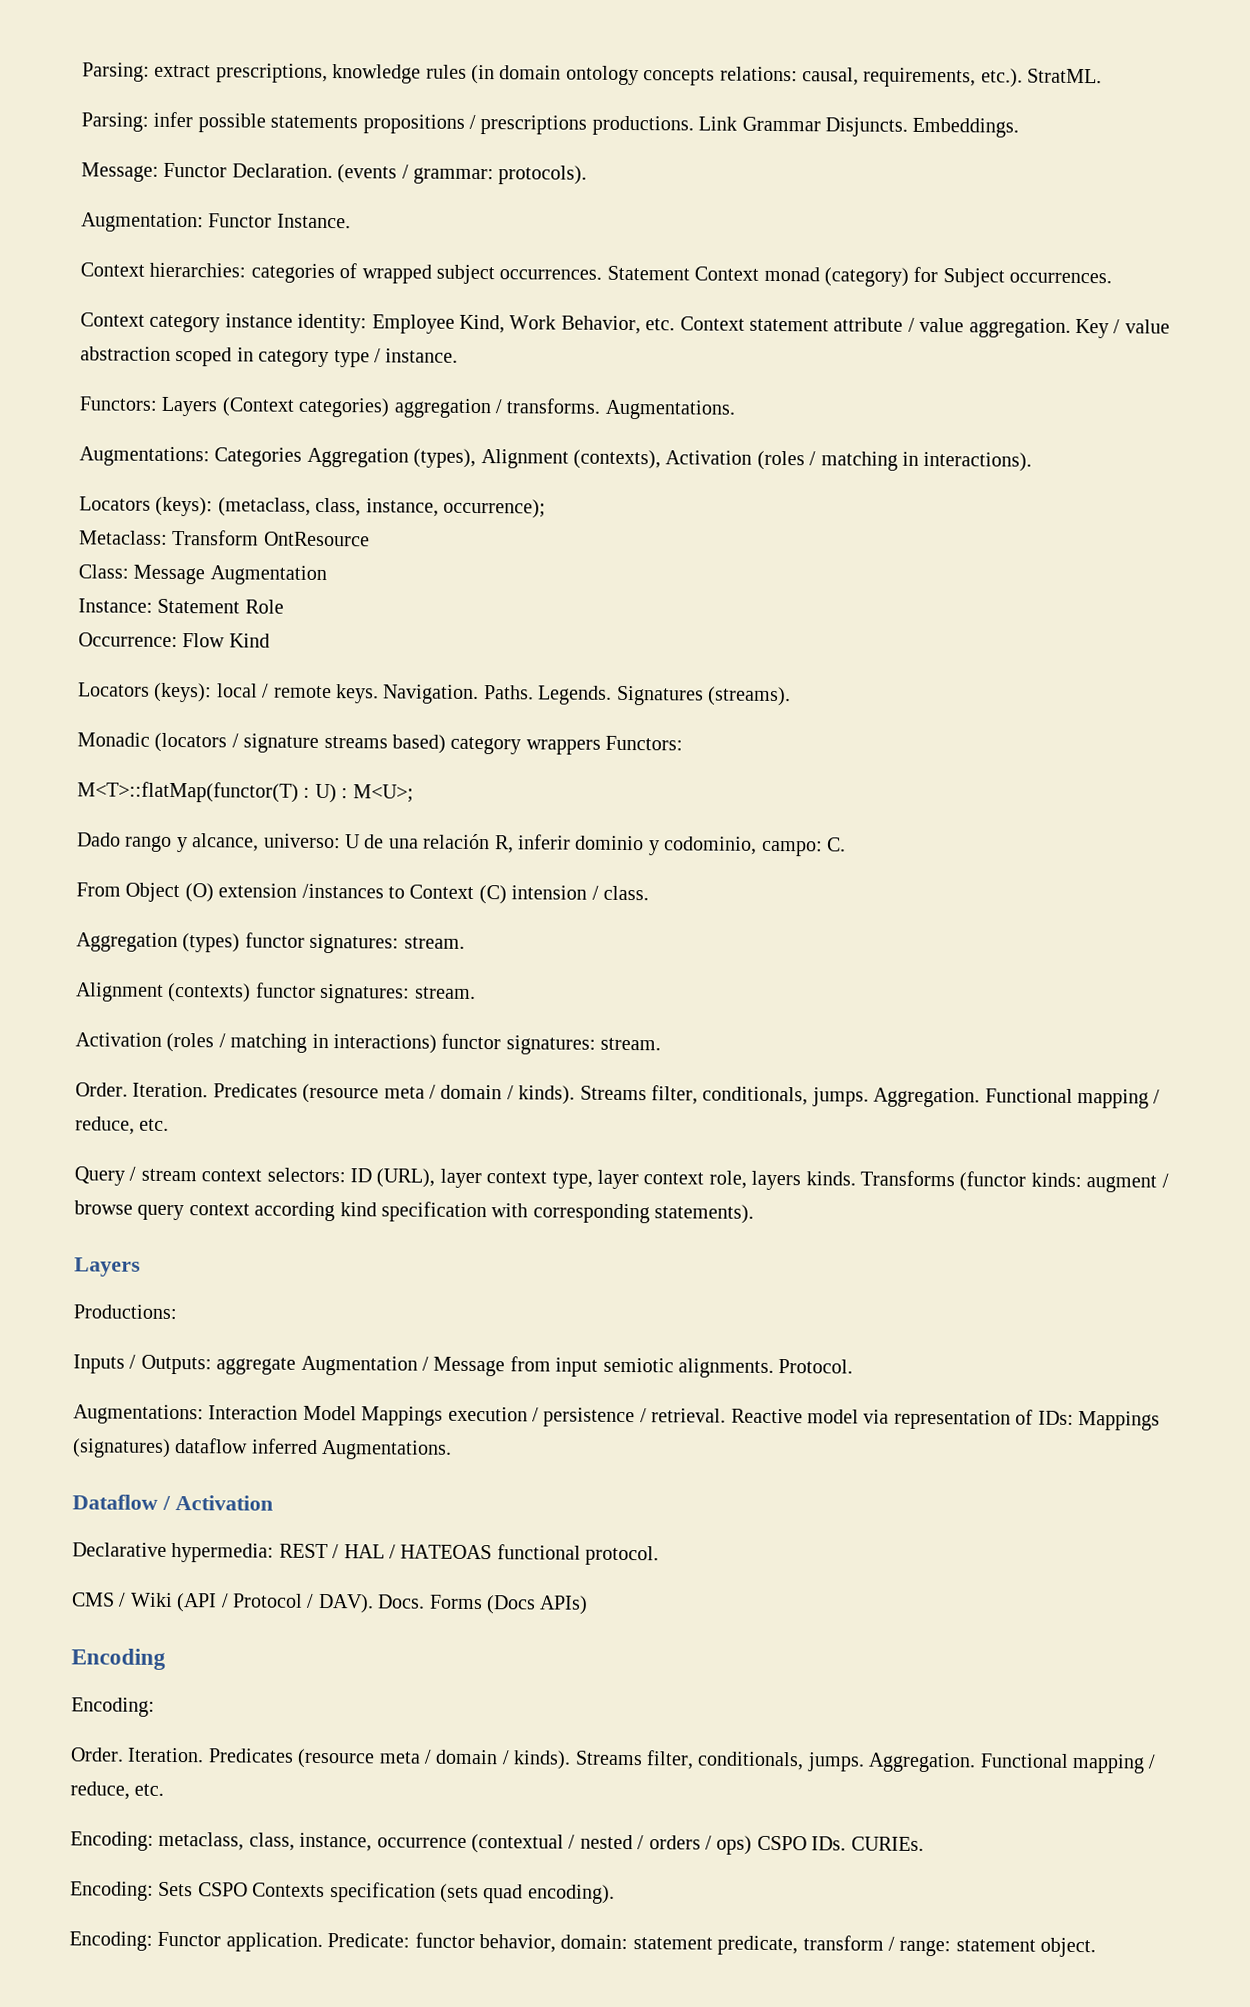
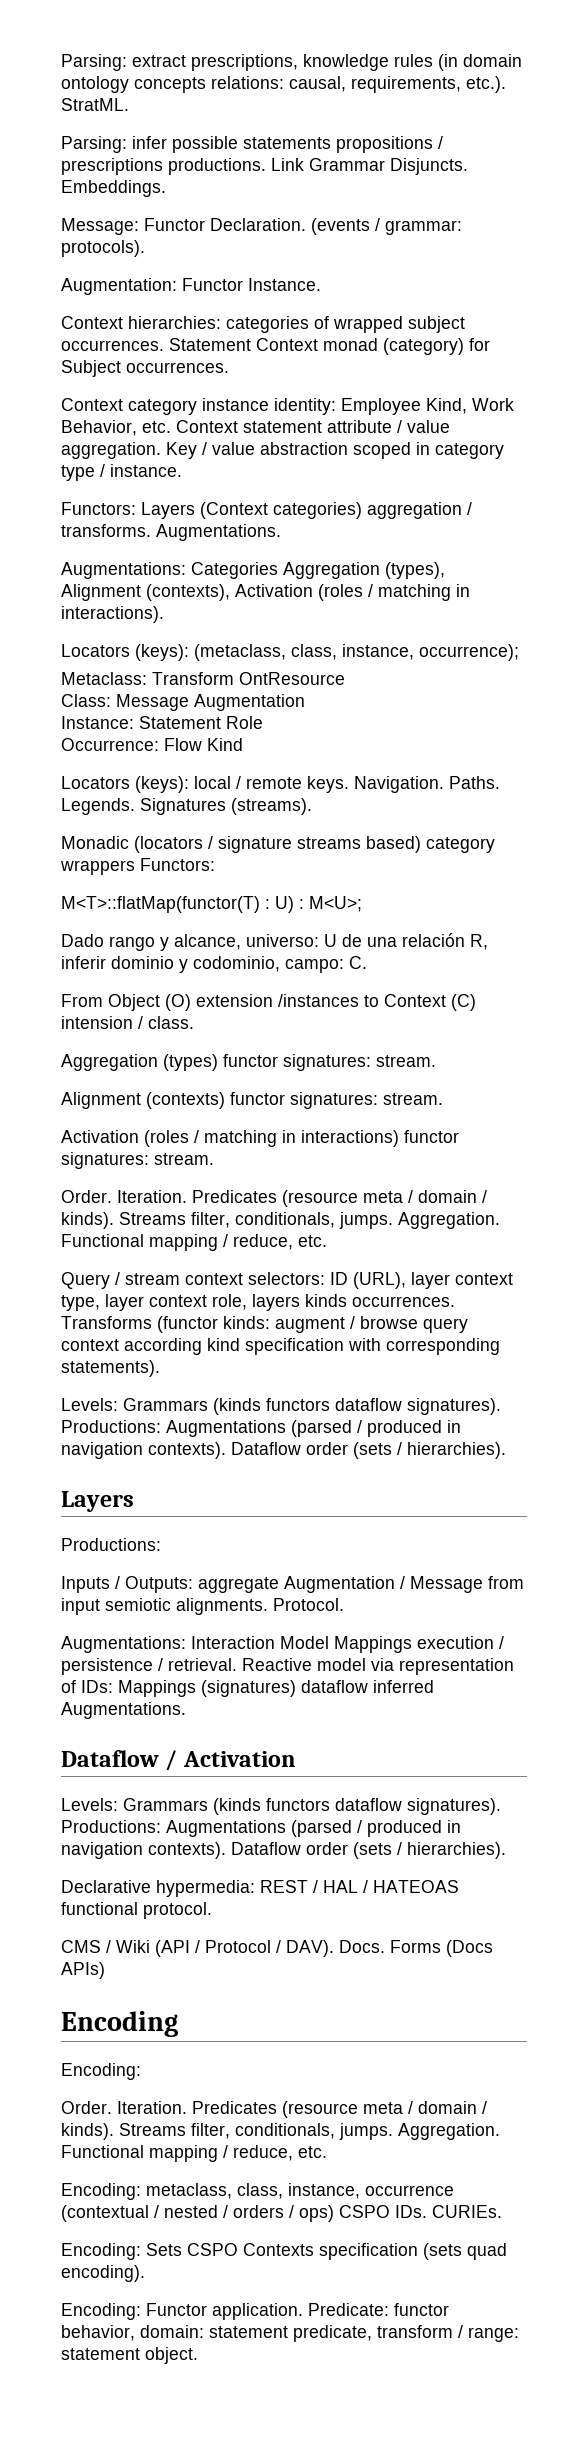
- Query / stream context selectors: ID (URL), layer context type, layer context role, layers kinds.
+ Query / stream context selectors: ID (URL), layer context type, layer context role, layers kinds occurrences.
  Transforms (functor kinds: augment / browse query context according kind specification with corresponding statements).
+ Levels: Grammars (kinds functors dataflow signatures). Productions: Augmentations (parsed / produced in navigation contexts). Dataflow order (sets / hierarchies).
  Dataflow / Activation
+ Levels: Grammars (kinds functors dataflow signatures). Productions: Augmentations (parsed / produced in navigation contexts). Dataflow order (sets / hierarchies).

